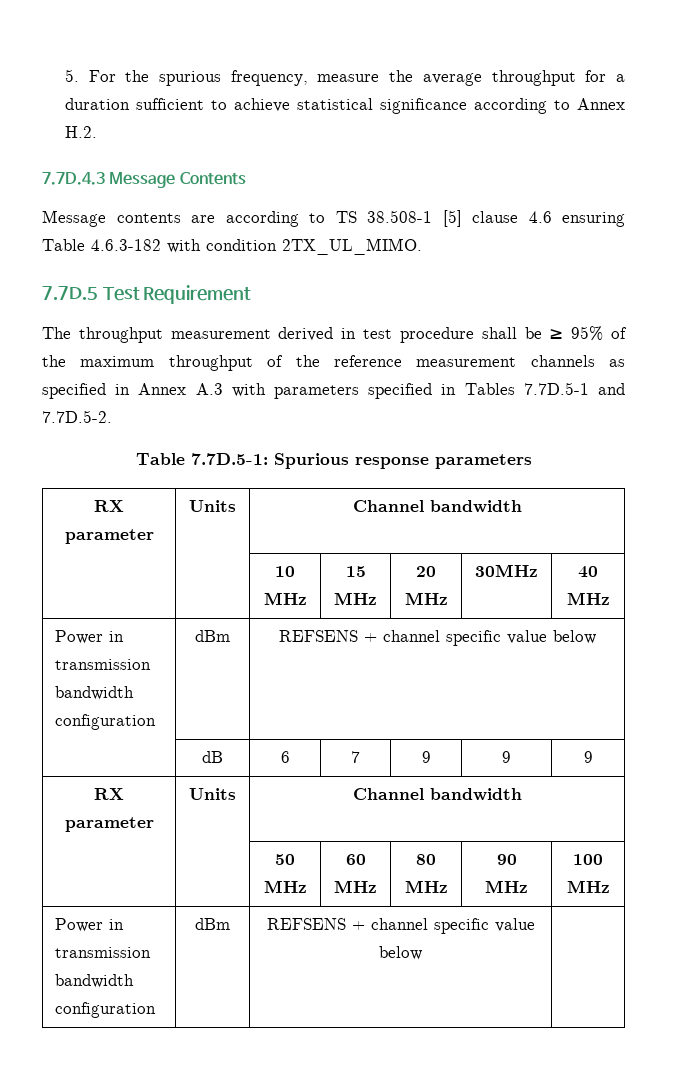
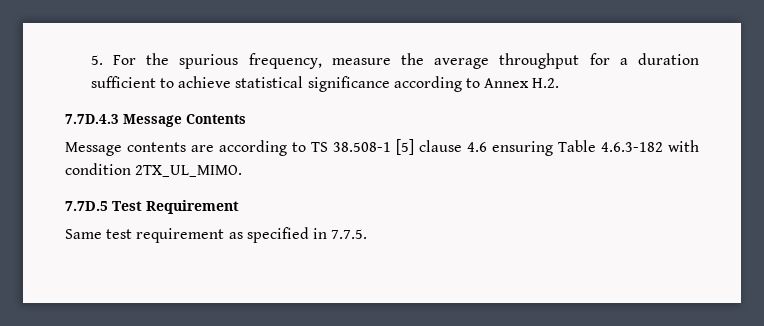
- The throughput measurement derived in test procedure shall be ≥ 95% of the maximum throughput of the reference measurement channels as specified in Annex A.3 with parameters specified in Tables 7.7D.5-1 and 7.7D.5-2.
- Table 7.7D.5-1: Spurious response parameters
- RX parameter | Units | Channel bandwidth
- | | 10 MHz | 15 MHz | 20 MHz | 30MHz | 40 MHz
- Power in transmission bandwidth configuration | dBm | REFSENS + channel specific value below
- | dB | 6 | 7 | 9 | 9 | 9
- RX parameter | Units | Channel bandwidth
- | | 50 MHz | 60 MHz | 80 MHz | 90 MHz | 100 MHz
- Power in transmission bandwidth configuration | dBm | REFSENS + channel specific value below |
+ Same test requirement as specified in 7.7.5.

